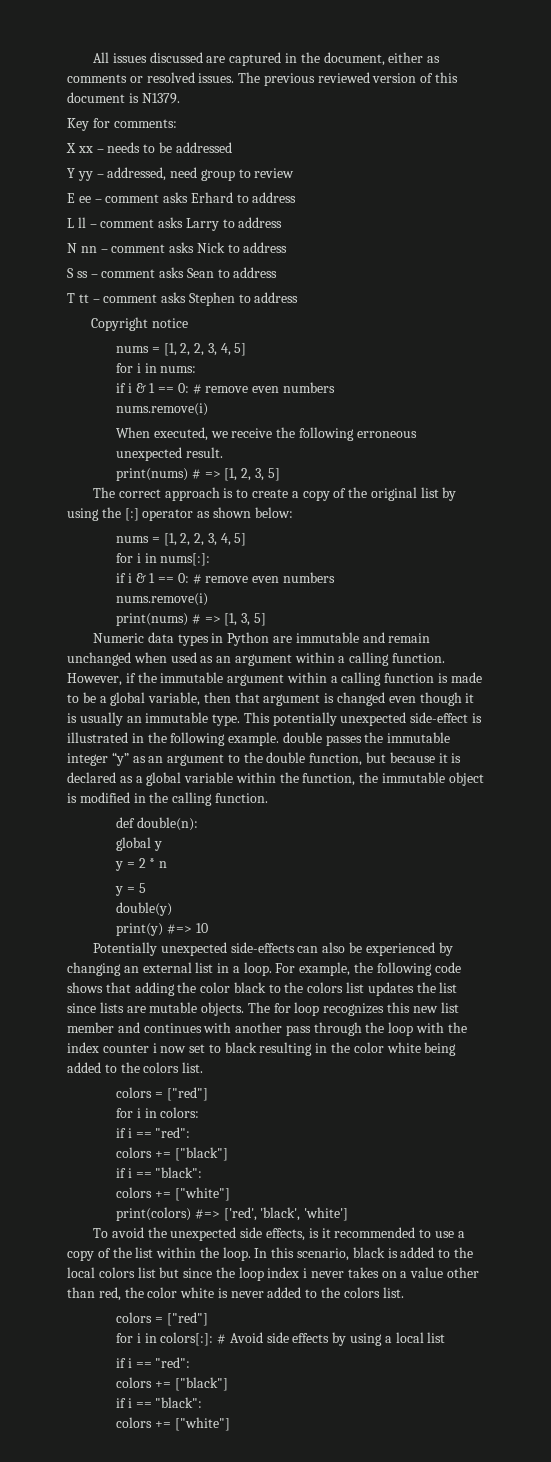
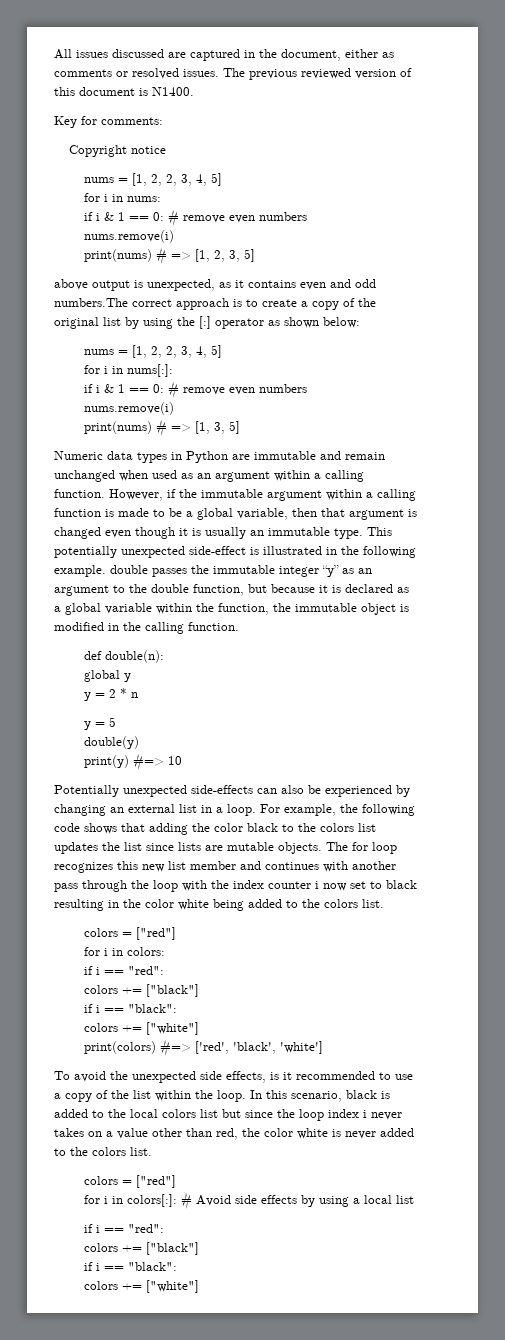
- The previous reviewed version of this document is N1379.
+ The previous reviewed version of this document is N1400.
- X xx – needs to be addressed
- Y yy – addressed, need group to review
- E ee – comment asks Erhard to address
- L ll – comment asks Larry to address
- N nn – comment asks Nick to address
- S ss – comment asks Sean to address
- T tt – comment asks Stephen to address
- When executed, we receive the following erroneous unexpected result.
- The correct approach is to create a copy of the original list by using the [:] operator as shown below:
+ above output is unexpected, as it contains even and odd numbers.The correct approach is to create a copy of the original list by using the [:] operator as shown below:

